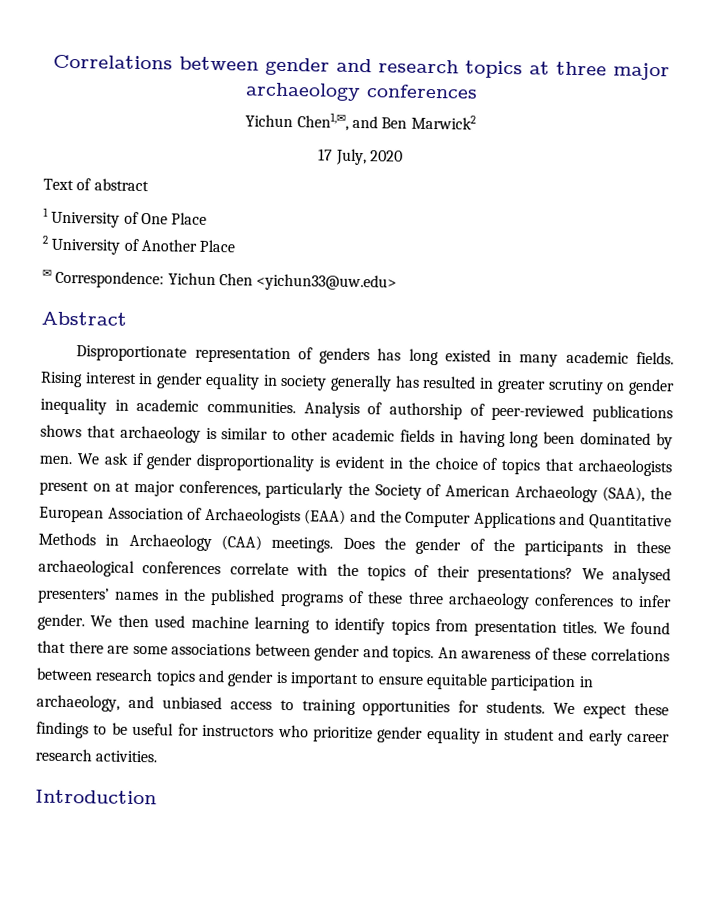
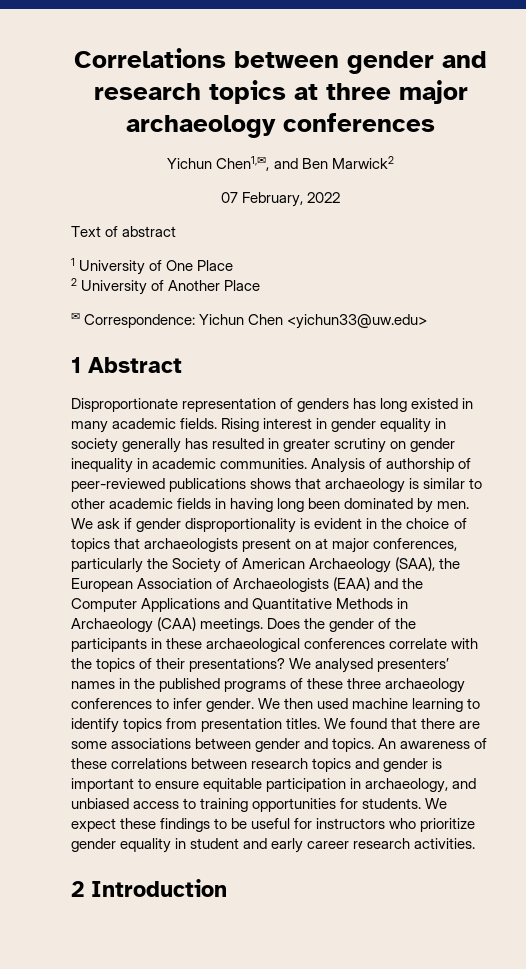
- 17 July, 2020
+ 07 February, 2022
- Abstract
+ 1 Abstract
- Introduction
+ 2 Introduction

